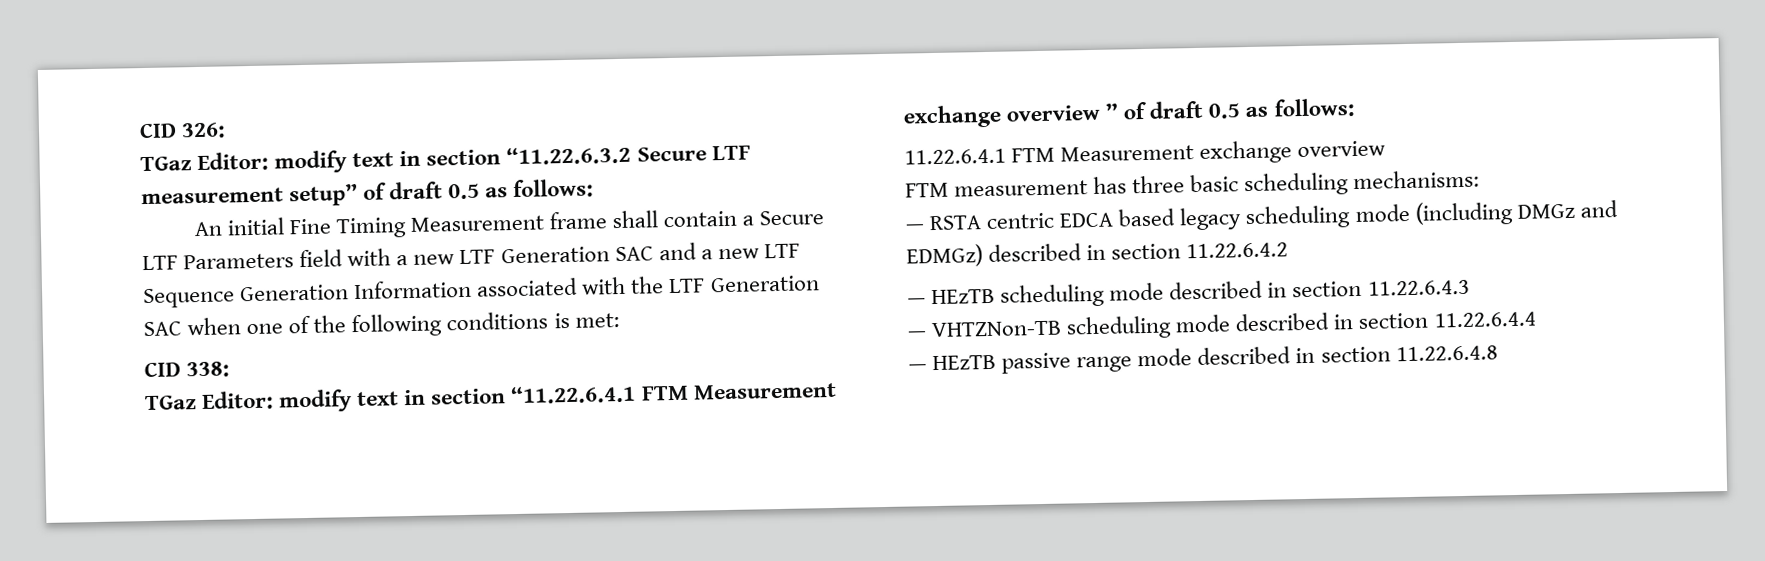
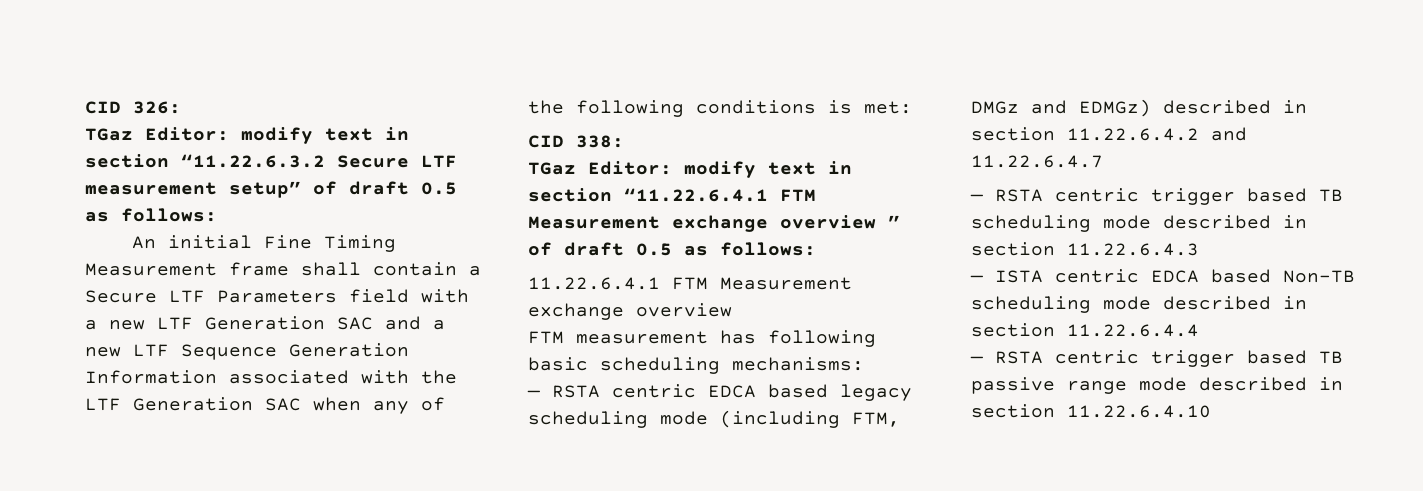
- An initial Fine Timing Measurement frame shall contain a Secure LTF Parameters field with a new LTF Generation SAC and a new LTF Sequence Generation Information associated with the LTF Generation SAC when one of the following conditions is met:
+ An initial Fine Timing Measurement frame shall contain a Secure LTF Parameters field with a new LTF Generation SAC and a new LTF Sequence Generation Information associated with the LTF Generation SAC when any of the following conditions is met:
- FTM measurement has three basic scheduling mechanisms:
+ FTM measurement has following basic scheduling mechanisms:
- — RSTA centric EDCA based legacy scheduling mode (including DMGz and EDMGz) described in section 11.22.6.4.2
- — HEzTB scheduling mode described in section 11.22.6.4.3
+ — RSTA centric EDCA based legacy scheduling mode (including FTM, DMGz and EDMGz) described in section 11.22.6.4.2 and 11.22.6.4.7
+ — RSTA centric trigger based TB scheduling mode described in section 11.22.6.4.3
- — VHTZNon-TB scheduling mode described in section 11.22.6.4.4
+ — ISTA centric EDCA based Non-TB scheduling mode described in section 11.22.6.4.4
- — HEzTB passive range mode described in section 11.22.6.4.8
+ — RSTA centric trigger based TB passive range mode described in section 11.22.6.4.10

